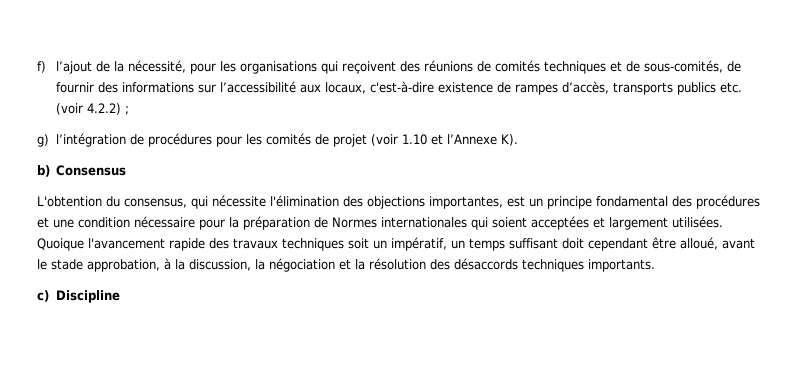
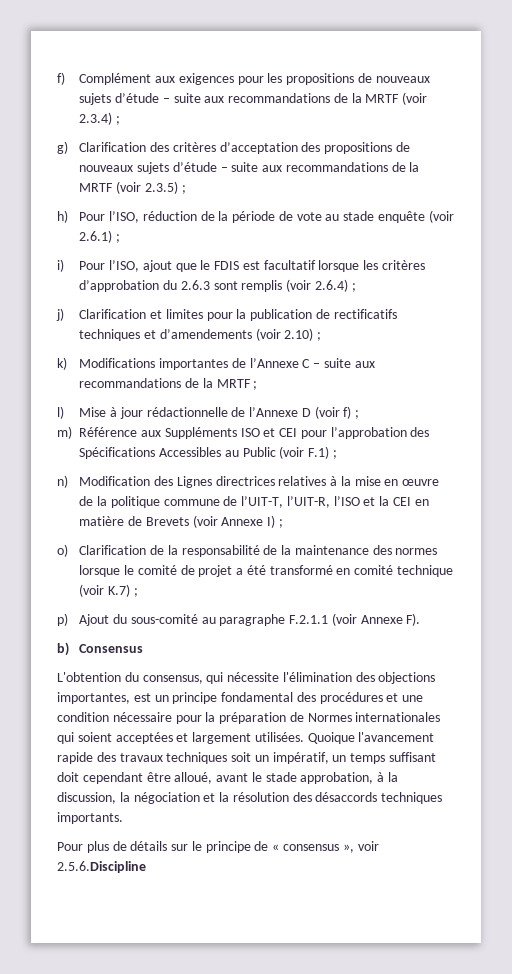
- f) l’ajout de la nécessité, pour les organisations qui reçoivent des réunions de comités techniques et de sous-comités, de fournir des informations sur l’accessibilité aux locaux, c'est-à-dire existence de rampes d’accès, transports publics etc. (voir 4.2.2) ;
- g) l’intégration de procédures pour les comités de projet (voir 1.10 et l’Annexe K).
+ f) Complément aux exigences pour les propositions de nouveaux sujets d’étude – suite aux recommandations de la MRTF (voir 2.3.4) ;
+ g) Clarification des critères d’acceptation des propositions de nouveaux sujets d’étude – suite aux recommandations de la MRTF (voir 2.3.5) ;
+ h) Pour l’ISO, réduction de la période de vote au stade enquête (voir 2.6.1) ;
+ i) Pour l’ISO, ajout que le FDIS est facultatif lorsque les critères d’approbation du 2.6.3 sont remplis (voir 2.6.4) ;
+ j) Clarification et limites pour la publication de rectificatifs techniques et d’amendements (voir 2.10) ;
+ k) Modifications importantes de l’Annexe C – suite aux recommandations de la MRTF ;
+ l) Mise à jour rédactionnelle de l’Annexe D (voir f) ;
+ m) Référence aux Suppléments ISO et CEI pour l’approbation des Spécifications Accessibles au Public (voir F.1) ;
+ n) Modification des Lignes directrices relatives à la mise en œuvre de la politique commune de l’UIT-T, l’UIT-R, l’ISO et la CEI en matière de Brevets (voir Annexe I) ;
+ o) Clarification de la responsabilité de la maintenance des normes lorsque le comité de projet a été transformé en comité technique (voir K.7) ;
+ p) Ajout du sous-comité au paragraphe F.2.1.1 (voir Annexe F).
- c) Discipline
+ Pour plus de détails sur le principe de « consensus », voir 2.5.6.Discipline

